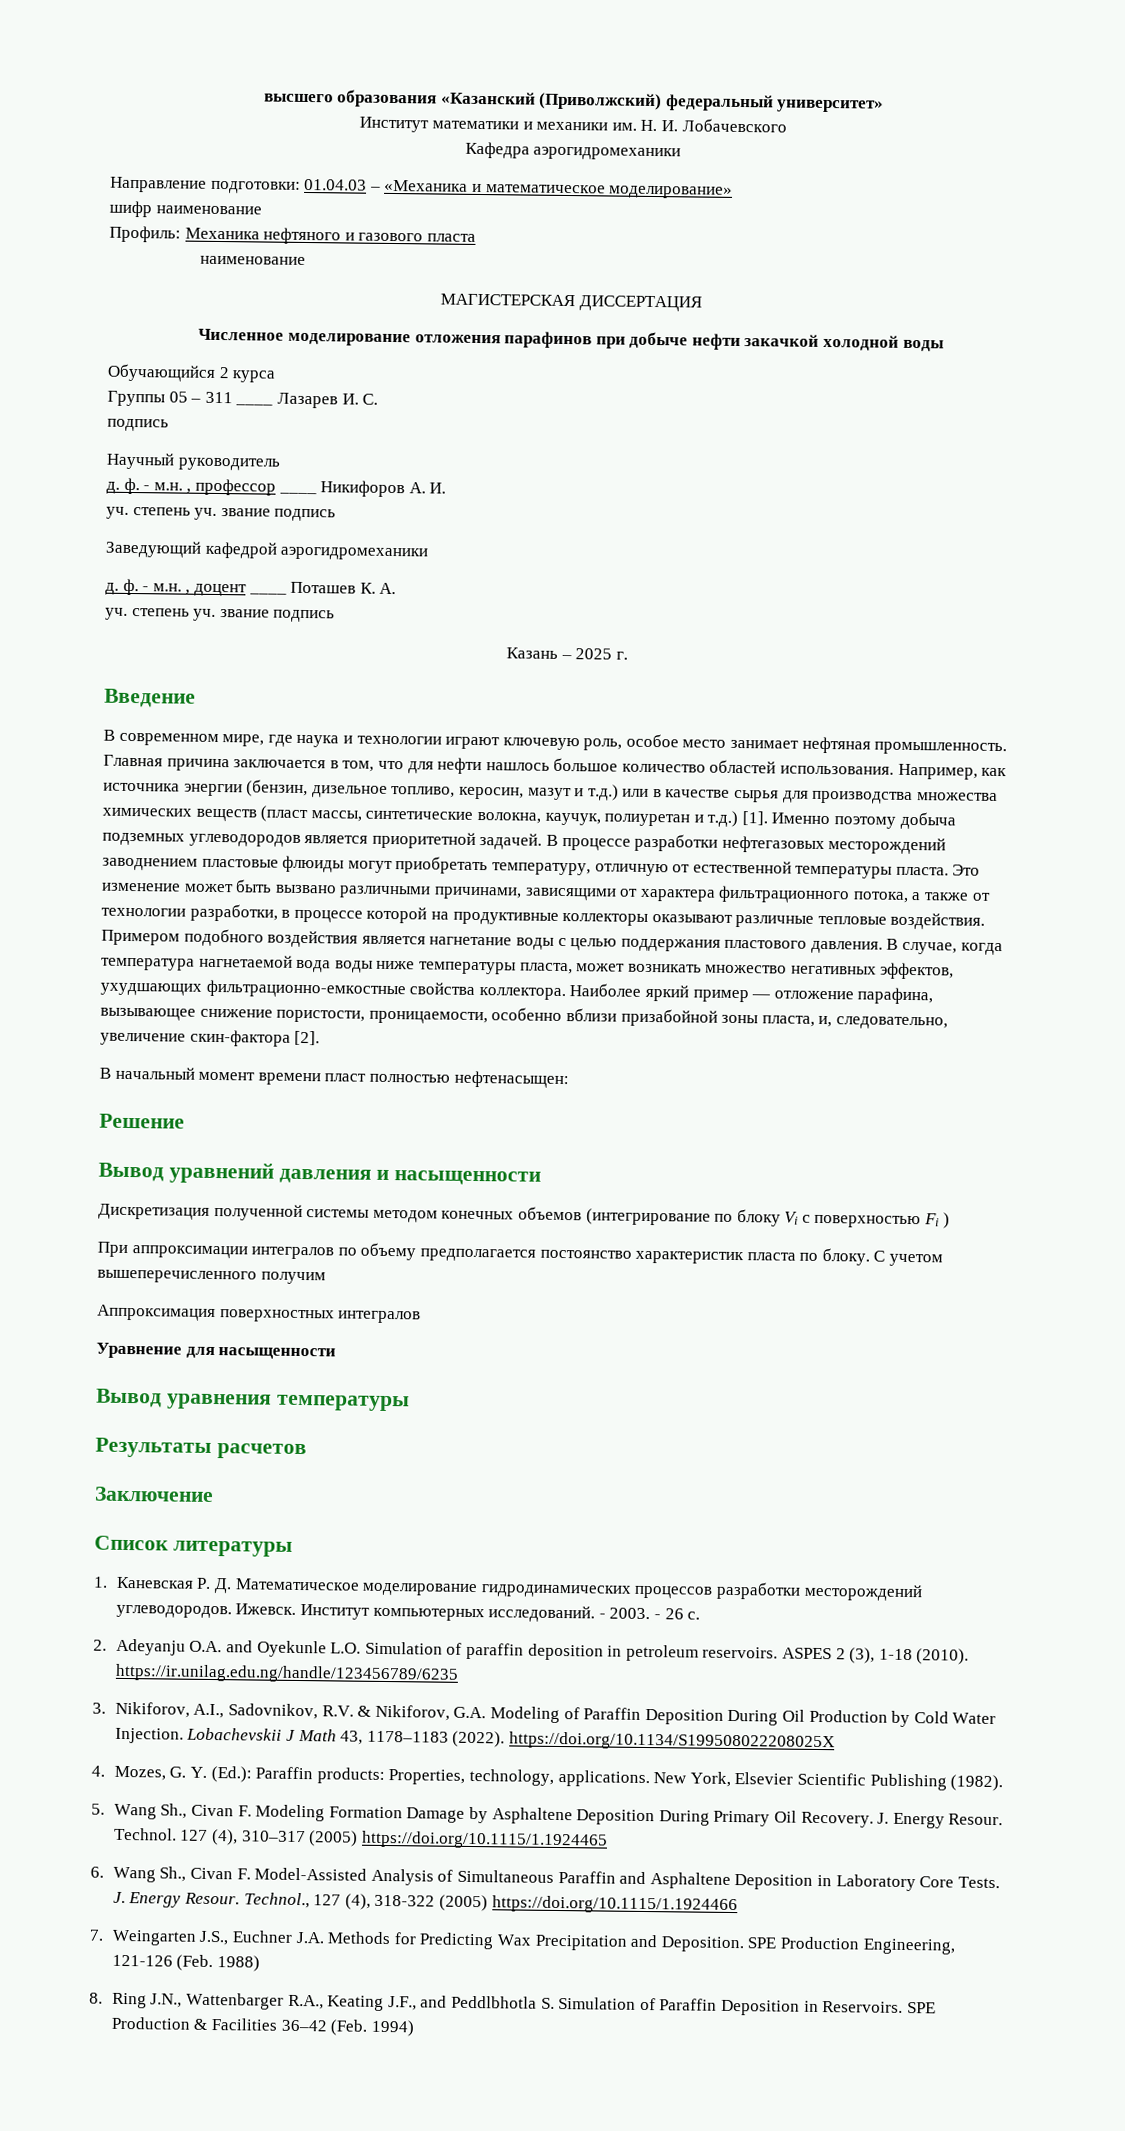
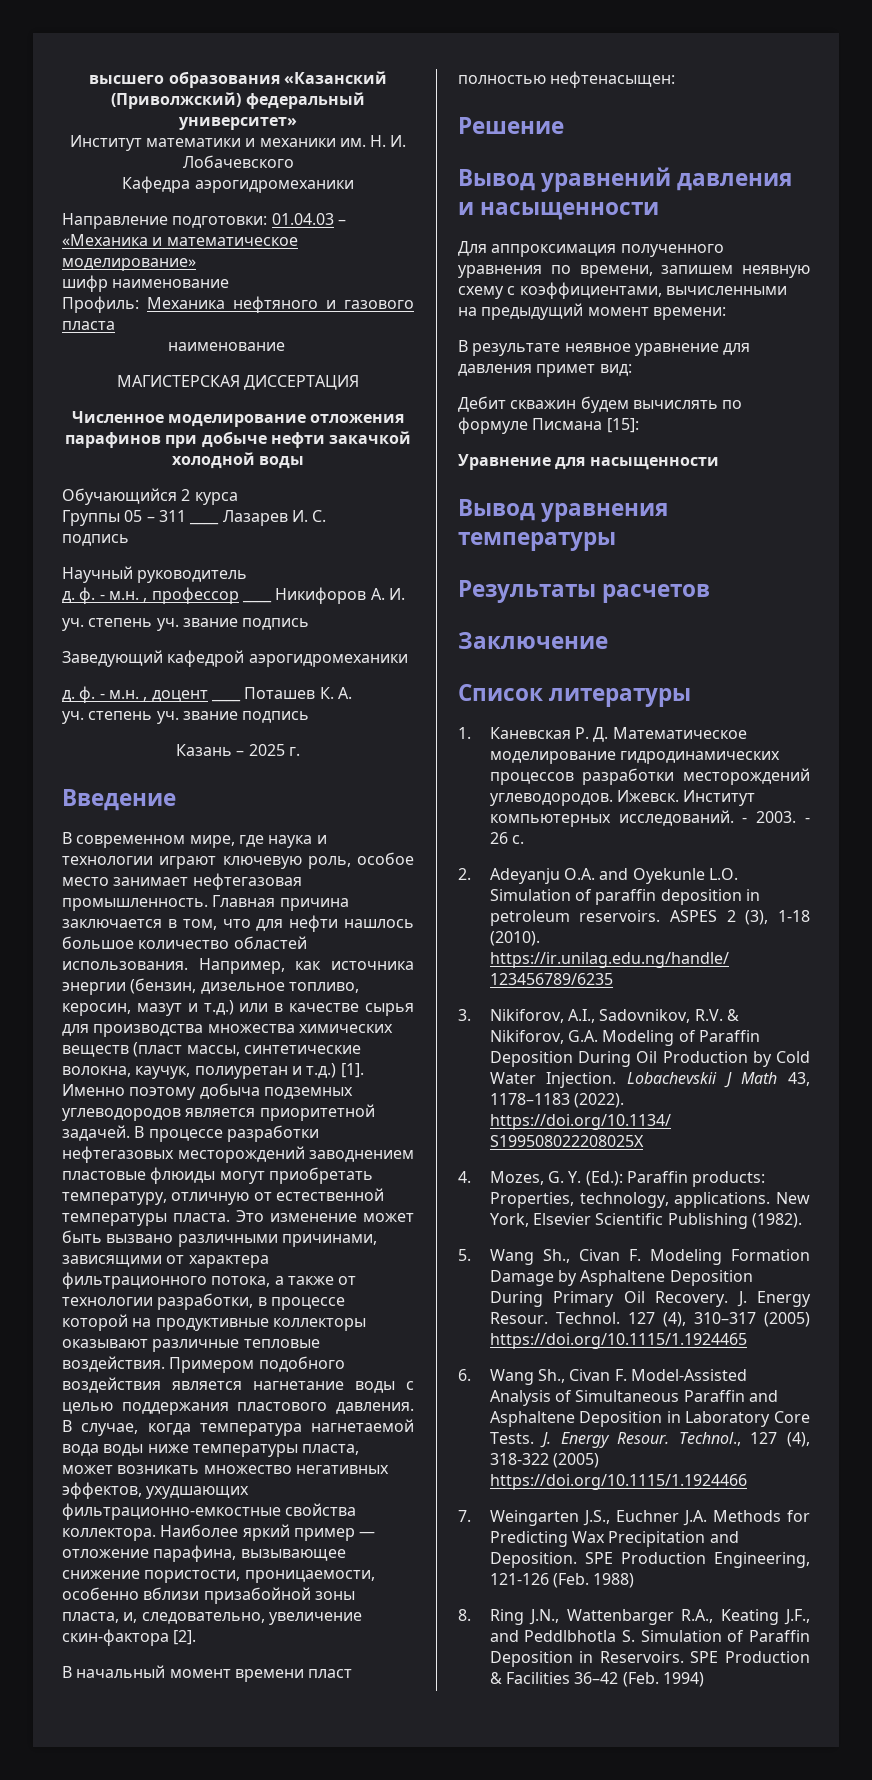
- В современном мире, где наука и технологии играют ключевую роль, особое место занимает нефтяная промышленность.
+ В современном мире, где наука и технологии играют ключевую роль, особое место занимает нефтегазовая промышленность.
- Дискретизация полученной системы методом конечных объемов (интегрирование по блоку Vi с поверхностью Fi )
- При аппроксимации интегралов по объему предполагается постоянство характеристик пласта по блоку. С учетом вышеперечисленного получим
- Аппроксимация поверхностных интегралов
+ Для аппроксимация полученного уравнения по времени, запишем неявную схему с коэффициентами, вычисленными на предыдущий момент времени:
+ В результате неявное уравнение для давления примет вид:
+ Дебит скважин будем вычислять по формуле Писмана [15]:

